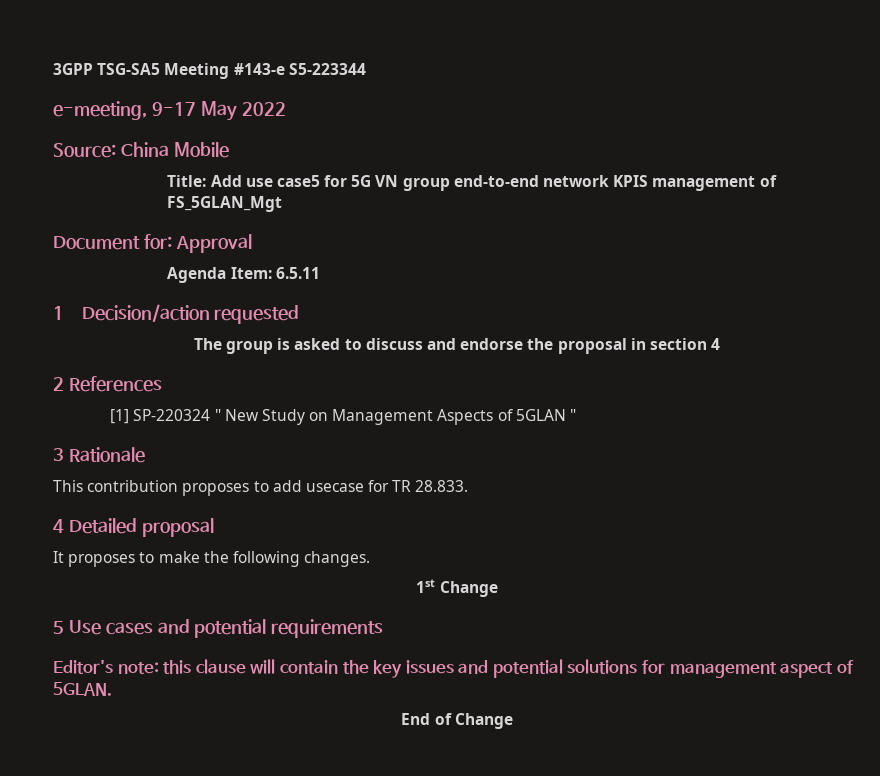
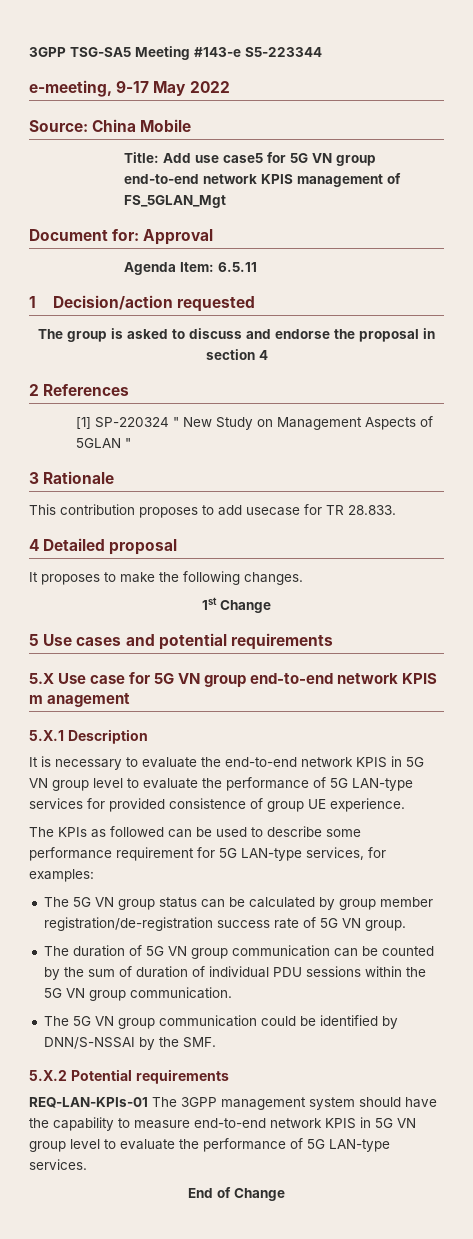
- Editor's note: this clause will contain the key issues and potential solutions for management aspect of 5GLAN.
+ 5.X Use case for 5G VN group end-to-end network KPIS m anagement
+ 5.X.1 Description
+ It is necessary to evaluate the end-to-end network KPIS in 5G VN group level to evaluate the performance of 5G LAN-type services for provided consistence of group UE experience.
+ The KPIs as followed can be used to describe some performance requirement for 5G LAN-type services, for examples:
+ The 5G VN group status can be calculated by group member registration/de-registration success rate of 5G VN group.
+ The duration of 5G VN group communication can be counted by the sum of duration of individual PDU sessions within the 5G VN group communication.
+ The 5G VN group communication could be identified by DNN/S-NSSAI by the SMF.
+ 5.X.2 Potential requirements
+ REQ-LAN-KPIs-01 The 3GPP management system should have the capability to measure end-to-end network KPIS in 5G VN group level to evaluate the performance of 5G LAN-type services.

